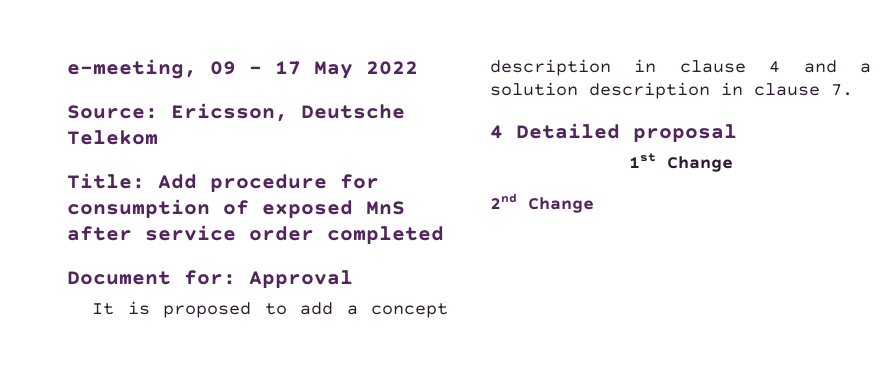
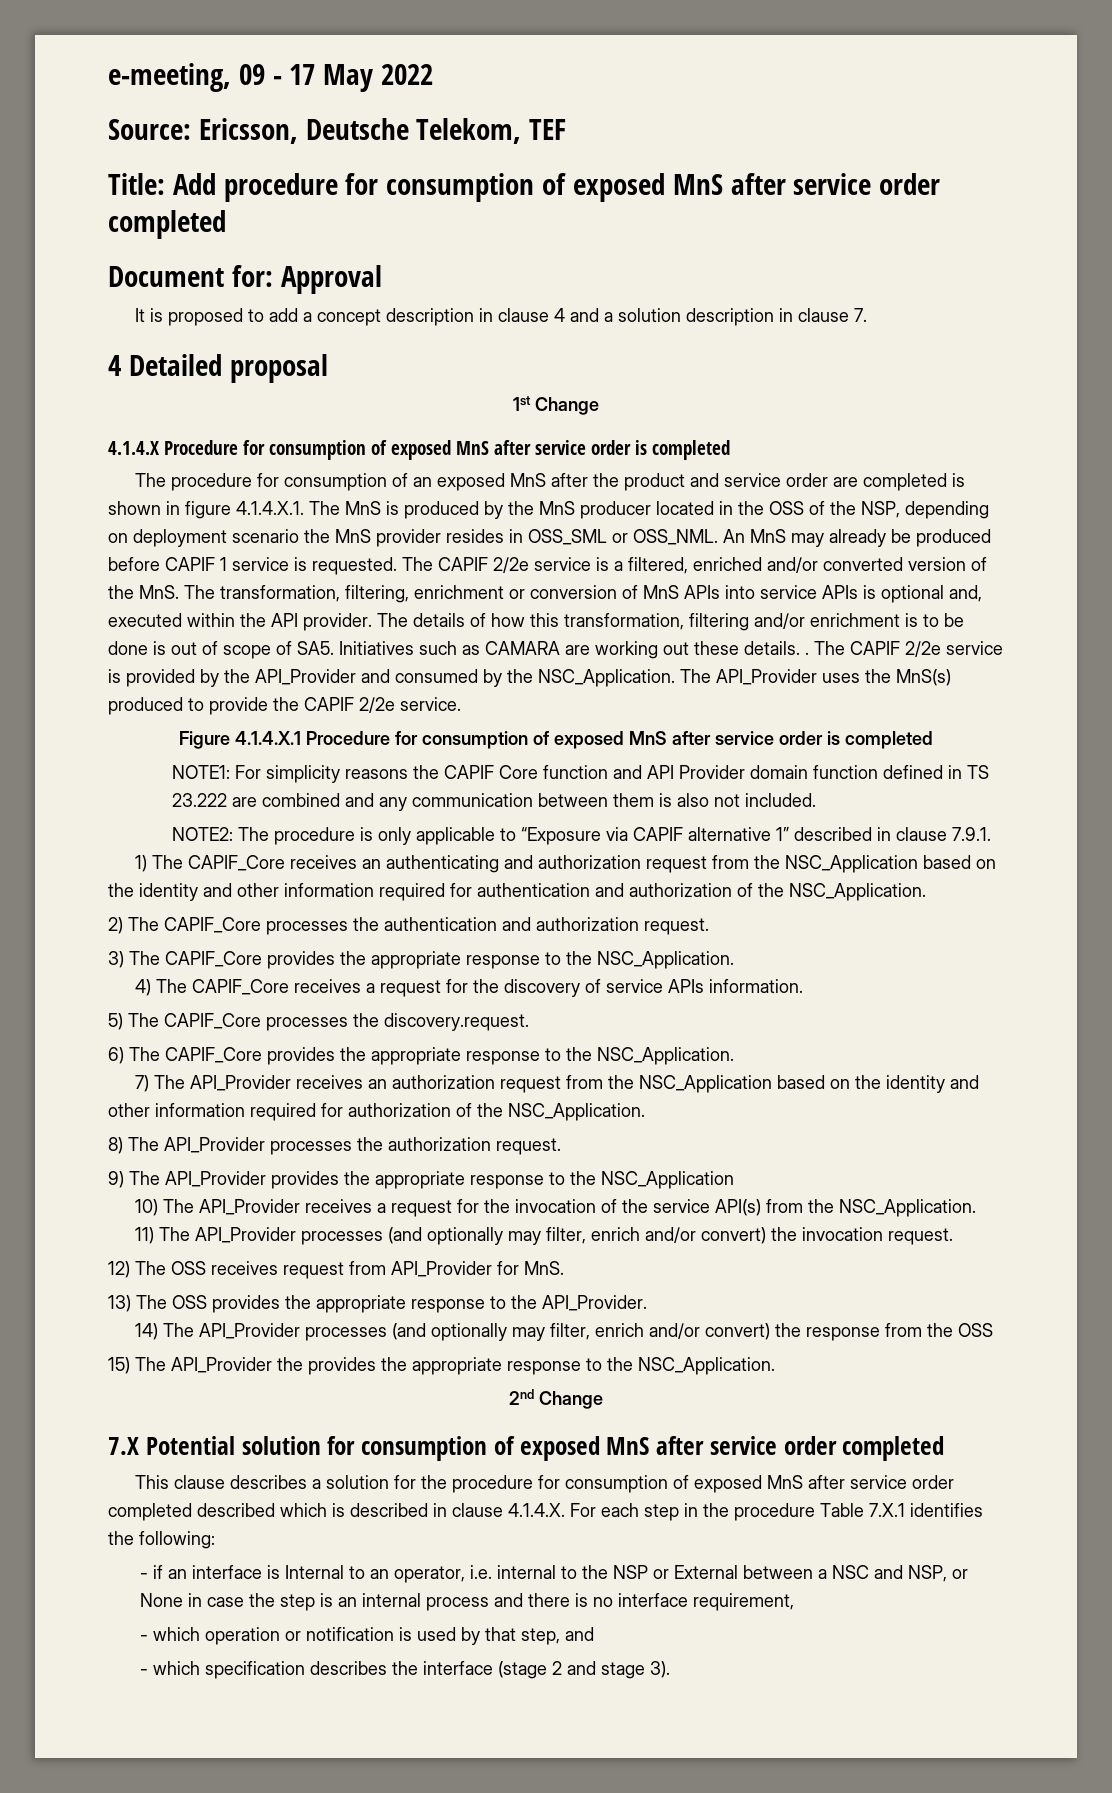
- Source: Ericsson, Deutsche Telekom
+ Source: Ericsson, Deutsche Telekom, TEF
+ 4.1.4.X Procedure for consumption of exposed MnS after service order is completed
+ The procedure for consumption of an exposed MnS after the product and service order are completed is shown in figure 4.1.4.X.1. The MnS is produced by the MnS producer located in the OSS of the NSP, depending on deployment scenario the MnS provider resides in OSS_SML or OSS_NML. An MnS may already be produced before CAPIF 1 service is requested. The CAPIF 2/2e service is a filtered, enriched and/or converted version of the MnS. The transformation, filtering, enrichment or conversion of MnS APIs into service APIs is optional and, executed within the API provider. The details of how this transformation, filtering and/or enrichment is to be done is out of scope of SA5. Initiatives such as CAMARA are working out these details. . The CAPIF 2/2e service is provided by the API_Provider and consumed by the NSC_Application. The API_Provider uses the MnS(s) produced to provide the CAPIF 2/2e service.
+ Figure 4.1.4.X.1 Procedure for consumption of exposed MnS after service order is completed
+ NOTE1: For simplicity reasons the CAPIF Core function and API Provider domain function defined in TS 23.222 are combined and any communication between them is also not included.
+ NOTE2: The procedure is only applicable to “Exposure via CAPIF alternative 1” described in clause 7.9.1.
+ 1) The CAPIF_Core receives an authenticating and authorization request from the NSC_Application based on the identity and other information required for authentication and authorization of the NSC_Application.
+ 2) The CAPIF_Core processes the authentication and authorization request.
+ 3) The CAPIF_Core provides the appropriate response to the NSC_Application.
+ 4) The CAPIF_Core receives a request for the discovery of service APIs information.
+ 5) The CAPIF_Core processes the discovery.request.
+ 6) The CAPIF_Core provides the appropriate response to the NSC_Application.
+ 7) The API_Provider receives an authorization request from the NSC_Application based on the identity and other information required for authorization of the NSC_Application.
+ 8) The API_Provider processes the authorization request.
+ 9) The API_Provider provides the appropriate response to the NSC_Application
+ 10) The API_Provider receives a request for the invocation of the service API(s) from the NSC_Application.
+ 11) The API_Provider processes (and optionally may filter, enrich and/or convert) the invocation request.
+ 12) The OSS receives request from API_Provider for MnS.
+ 13) The OSS provides the appropriate response to the API_Provider.
+ 14) The API_Provider processes (and optionally may filter, enrich and/or convert) the response from the OSS
+ 15) The API_Provider the provides the appropriate response to the NSC_Application.
  2nd Change
+ 7.X Potential solution for consumption of exposed MnS after service order completed
+ This clause describes a solution for the procedure for consumption of exposed MnS after service order completed described which is described in clause 4.1.4.X. For each step in the procedure Table 7.X.1 identifies the following:
+ - if an interface is Internal to an operator, i.e. internal to the NSP or External between a NSC and NSP, or None in case the step is an internal process and there is no interface requirement,
+ - which operation or notification is used by that step, and
+ - which specification describes the interface (stage 2 and stage 3).

